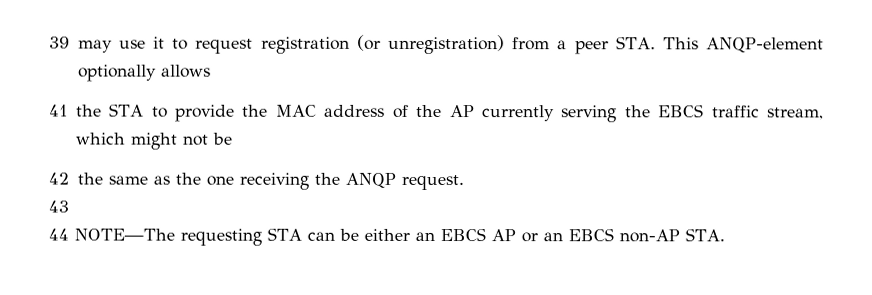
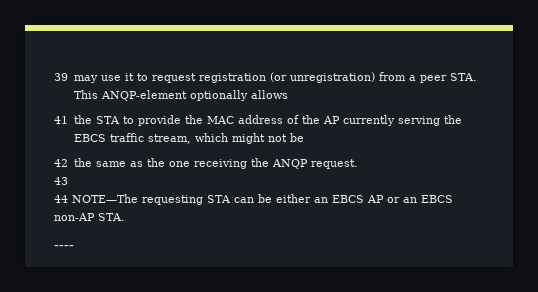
+ ----

